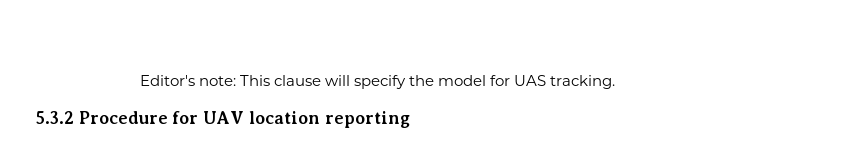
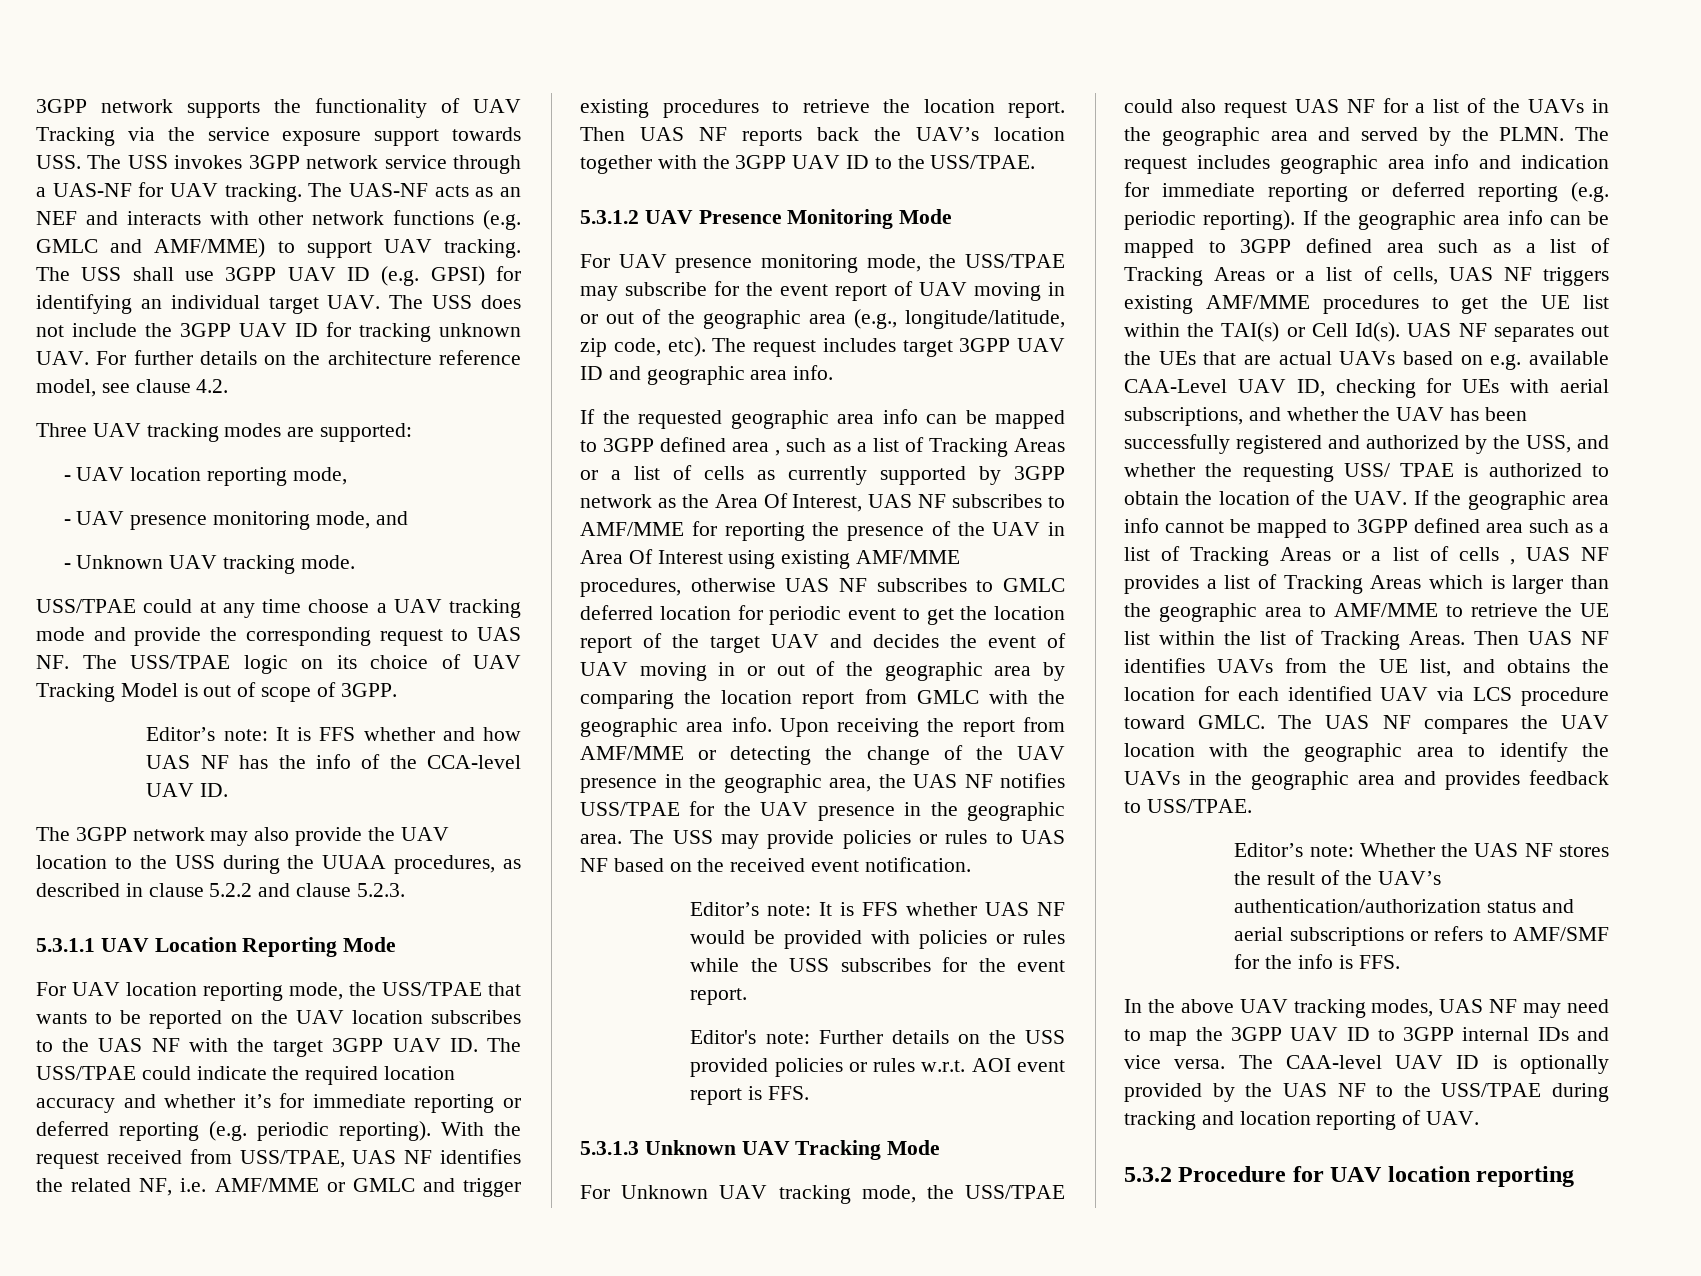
- Editor's note: This clause will specify the model for UAS tracking.
+ 3GPP network supports the functionality of UAV Tracking via the service exposure support towards USS. The USS invokes 3GPP network service through a UAS-NF for UAV tracking. The UAS-NF acts as an NEF and interacts with other network functions (e.g. GMLC and AMF/MME) to support UAV tracking. The USS shall use 3GPP UAV ID (e.g. GPSI) for identifying an individual target UAV. The USS does not include the 3GPP UAV ID for tracking unknown UAV. For further details on the architecture reference model, see clause 4.2.
+ Three UAV tracking modes are supported:
+ - UAV location reporting mode,
+ - UAV presence monitoring mode, and
+ - Unknown UAV tracking mode.
+ USS/TPAE could at any time choose a UAV tracking mode and provide the corresponding request to UAS NF. The USS/TPAE logic on its choice of UAV Tracking Model is out of scope of 3GPP.
+ Editor’s note: It is FFS whether and how UAS NF has the info of the CCA-level UAV ID.
+ The 3GPP network may also provide the UAV location to the USS during the UUAA procedures, as described in clause 5.2.2 and clause 5.2.3.
+ 5.3.1.1 UAV Location Reporting Mode
+ For UAV location reporting mode, the USS/TPAE that wants to be reported on the UAV location subscribes to the UAS NF with the target 3GPP UAV ID. The USS/TPAE could indicate the required location accuracy and whether it’s for immediate reporting or deferred reporting (e.g. periodic reporting). With the request received from USS/TPAE, UAS NF identifies the related NF, i.e. AMF/MME or GMLC and trigger existing procedures to retrieve the location report. Then UAS NF reports back the UAV’s location together with the 3GPP UAV ID to the USS/TPAE.
+ 5.3.1.2 UAV Presence Monitoring Mode
+ For UAV presence monitoring mode, the USS/TPAE may subscribe for the event report of UAV moving in or out of the geographic area (e.g., longitude/latitude, zip code, etc). The request includes target 3GPP UAV ID and geographic area info.
+ If the requested geographic area info can be mapped to 3GPP defined area , such as a list of Tracking Areas or a list of cells as currently supported by 3GPP network as the Area Of Interest, UAS NF subscribes to AMF/MME for reporting the presence of the UAV in Area Of Interest using existing AMF/MME procedures, otherwise UAS NF subscribes to GMLC deferred location for periodic event to get the location report of the target UAV and decides the event of UAV moving in or out of the geographic area by comparing the location report from GMLC with the geographic area info. Upon receiving the report from AMF/MME or detecting the change of the UAV presence in the geographic area, the UAS NF notifies USS/TPAE for the UAV presence in the geographic area. The USS may provide policies or rules to UAS NF based on the received event notification.
+ Editor’s note: It is FFS whether UAS NF would be provided with policies or rules while the USS subscribes for the event report.
+ Editor's note: Further details on the USS provided policies or rules w.r.t. AOI event report is FFS.
+ 5.3.1.3 Unknown UAV Tracking Mode
+ For Unknown UAV tracking mode, the USS/TPAE could also request UAS NF for a list of the UAVs in the geographic area and served by the PLMN. The request includes geographic area info and indication for immediate reporting or deferred reporting (e.g. periodic reporting). If the geographic area info can be mapped to 3GPP defined area such as a list of Tracking Areas or a list of cells, UAS NF triggers existing AMF/MME procedures to get the UE list within the TAI(s) or Cell Id(s). UAS NF separates out the UEs that are actual UAVs based on e.g. available CAA-Level UAV ID, checking for UEs with aerial subscriptions, and whether the UAV has been successfully registered and authorized by the USS, and whether the requesting USS/ TPAE is authorized to obtain the location of the UAV. If the geographic area info cannot be mapped to 3GPP defined area such as a list of Tracking Areas or a list of cells , UAS NF provides a list of Tracking Areas which is larger than the geographic area to AMF/MME to retrieve the UE list within the list of Tracking Areas. Then UAS NF identifies UAVs from the UE list, and obtains the location for each identified UAV via LCS procedure toward GMLC. The UAS NF compares the UAV location with the geographic area to identify the UAVs in the geographic area and provides feedback to USS/TPAE.
+ Editor’s note: Whether the UAS NF stores the result of the UAV’s authentication/authorization status and aerial subscriptions or refers to AMF/SMF for the info is FFS.
+ In the above UAV tracking modes, UAS NF may need to map the 3GPP UAV ID to 3GPP internal IDs and vice versa. The CAA-level UAV ID is optionally provided by the UAS NF to the USS/TPAE during tracking and location reporting of UAV.

